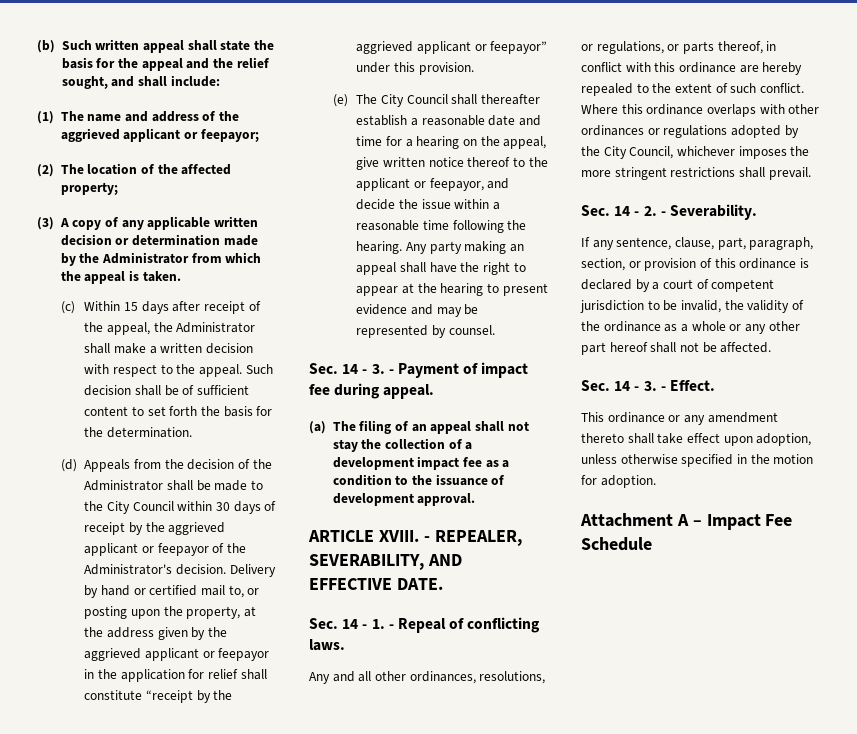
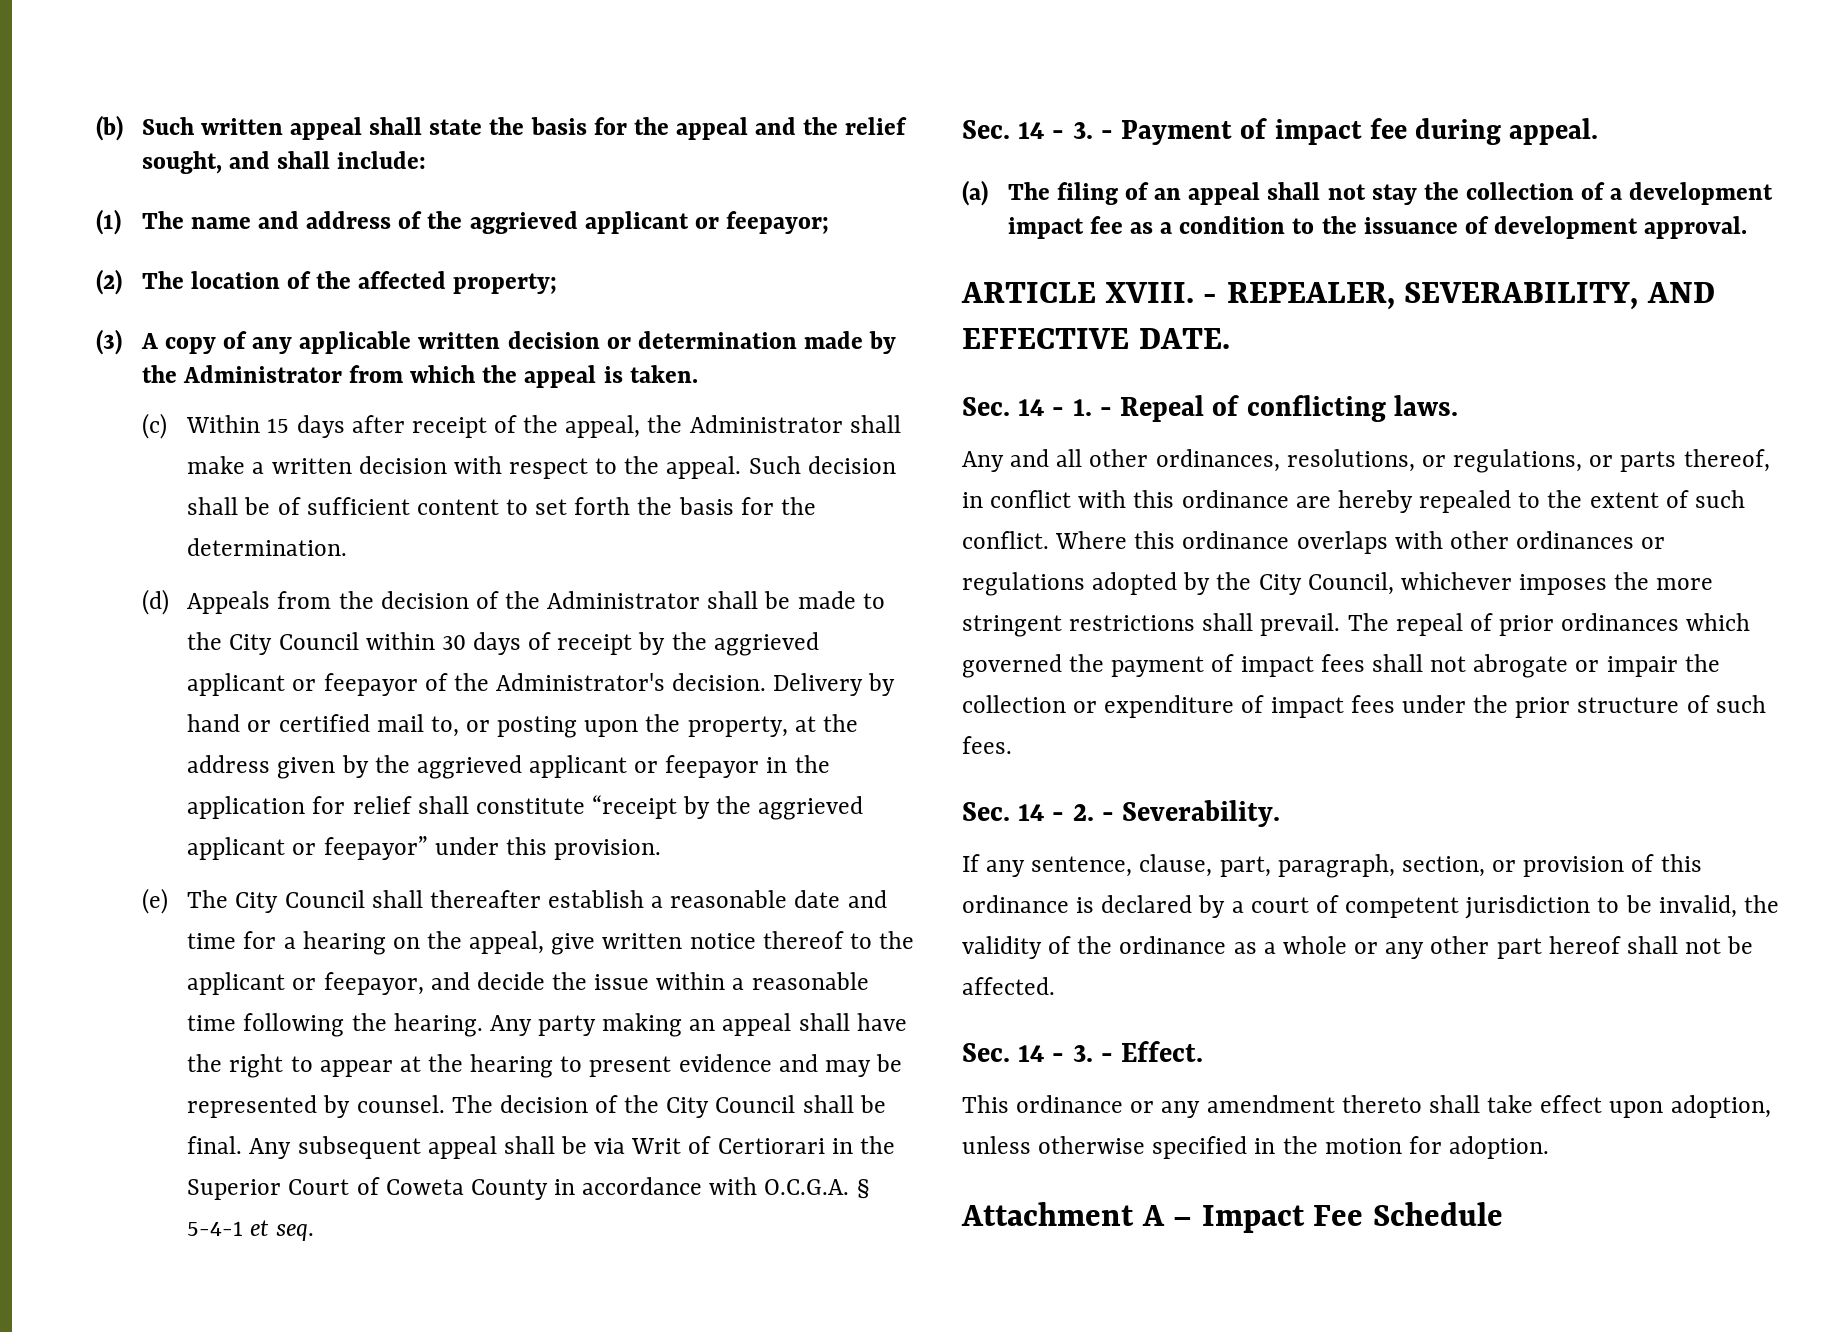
+ The decision of the City Council shall be final. Any subsequent appeal shall be via Writ of Certiorari in the Superior Court of Coweta County in accordance with O.C.G.A. § 5-4-1 et seq.
+ The repeal of prior ordinances which governed the payment of impact fees shall not abrogate or impair the collection or expenditure of impact fees under the prior structure of such fees.

